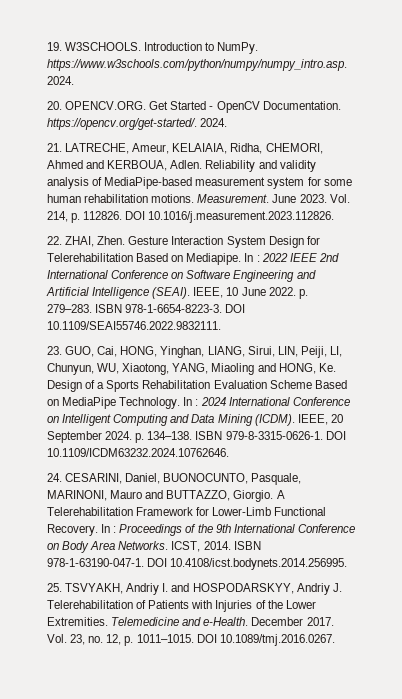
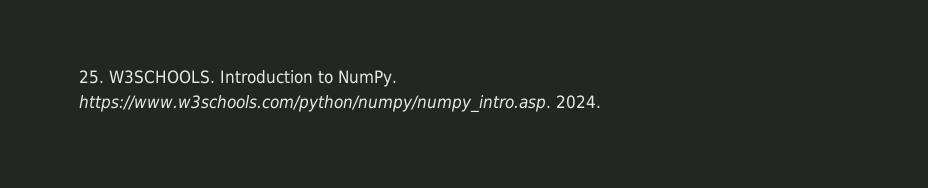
- 19. W3SCHOOLS.
+ 25. W3SCHOOLS.
- 20. OPENCV.ORG. Get Started - OpenCV Documentation. https://opencv.org/get-started/. 2024.
- 21. LATRECHE, Ameur, KELAIAIA, Ridha, CHEMORI, Ahmed and KERBOUA, Adlen. Reliability and validity analysis of MediaPipe-based measurement system for some human rehabilitation motions. Measurement. June 2023. Vol. 214, p. 112826. DOI 10.1016/j.measurement.2023.112826.
- 22. ZHAI, Zhen. Gesture Interaction System Design for Telerehabilitation Based on Mediapipe. In : 2022 IEEE 2nd International Conference on Software Engineering and Artificial Intelligence (SEAI). IEEE, 10 June 2022. p. 279–283. ISBN 978-1-6654-8223-3. DOI 10.1109/SEAI55746.2022.9832111.
- 23. GUO, Cai, HONG, Yinghan, LIANG, Sirui, LIN, Peiji, LI, Chunyun, WU, Xiaotong, YANG, Miaoling and HONG, Ke. Design of a Sports Rehabilitation Evaluation Scheme Based on MediaPipe Technology. In : 2024 International Conference on Intelligent Computing and Data Mining (ICDM). IEEE, 20 September 2024. p. 134–138. ISBN 979-8-3315-0626-1. DOI 10.1109/ICDM63232.2024.10762646.
- 24. CESARINI, Daniel, BUONOCUNTO, Pasquale, MARINONI, Mauro and BUTTAZZO, Giorgio. A Telerehabilitation Framework for Lower-Limb Functional Recovery. In : Proceedings of the 9th International Conference on Body Area Networks. ICST, 2014. ISBN 978-1-63190-047-1. DOI 10.4108/icst.bodynets.2014.256995.
- 25. TSVYAKH, Andriy I. and HOSPODARSKYY, Andriy J. Telerehabilitation of Patients with Injuries of the Lower Extremities. Telemedicine and e-Health. December 2017. Vol. 23, no. 12, p. 1011–1015. DOI 10.1089/tmj.2016.0267.

